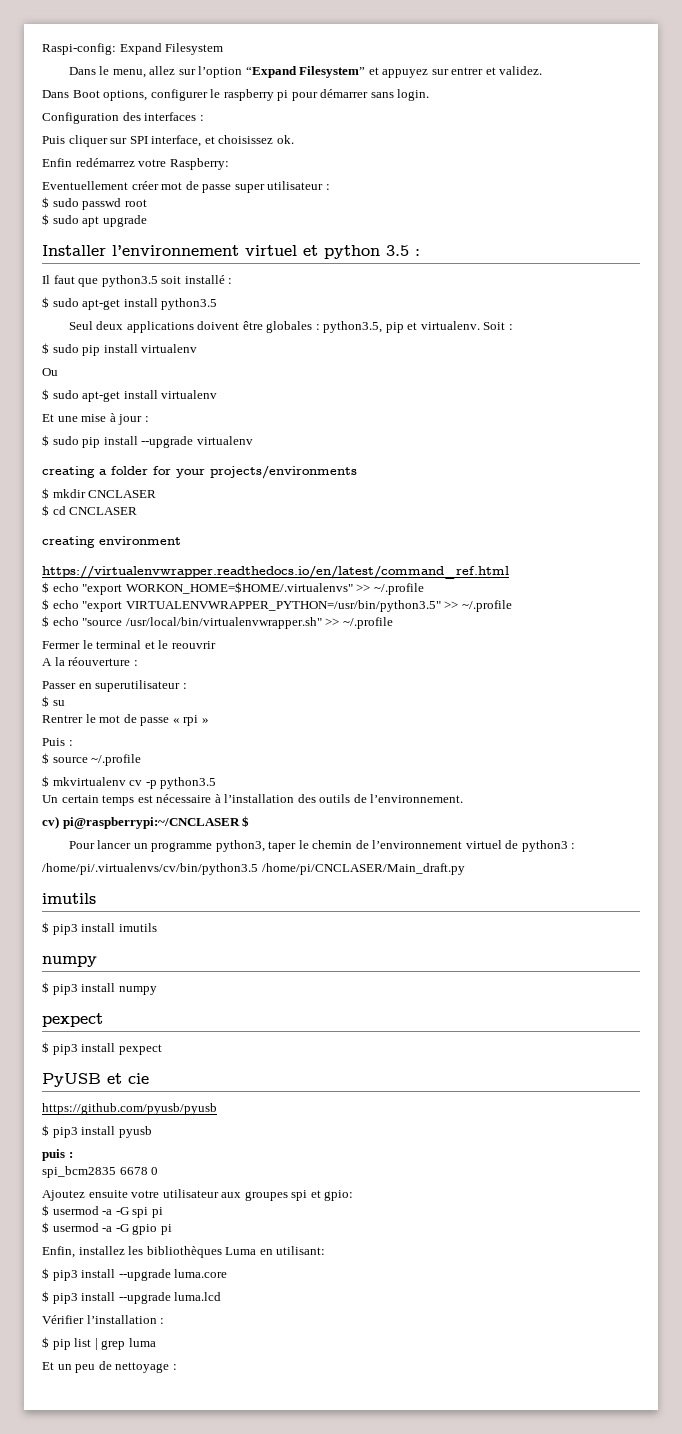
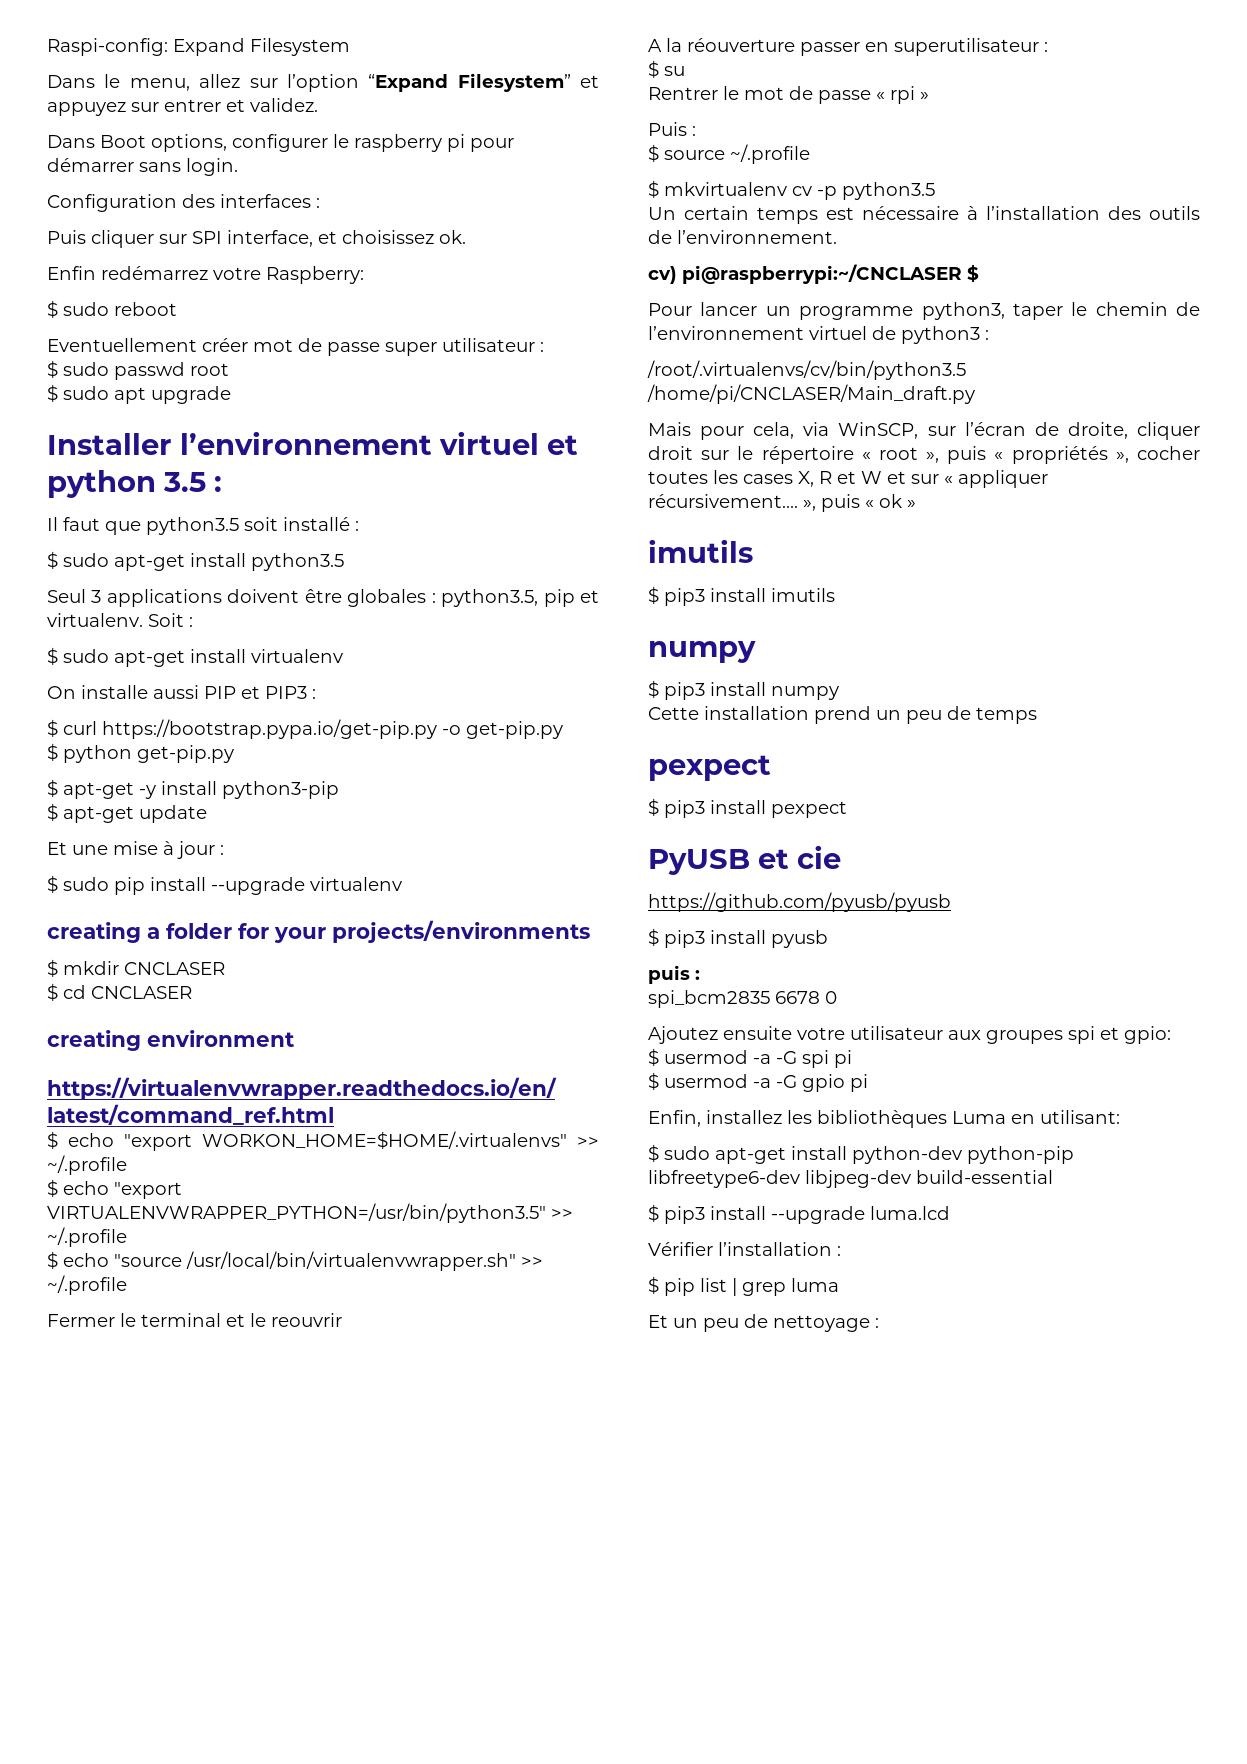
+ $ sudo reboot
- Seul deux applications doivent être globales : python3.5, pip et virtualenv.
+ Seul 3 applications doivent être globales : python3.5, pip et virtualenv.
- $ sudo pip install virtualenv
- Ou
  $ sudo apt-get install virtualenv
+ On installe aussi PIP et PIP3 :
+ $ curl https://bootstrap.pypa.io/get-pip.py -o get-pip.py
+ $ python get-pip.py
+ $ apt-get -y install python3-pip
+ $ apt-get update
- A la réouverture :
- Passer en superutilisateur :
+ A la réouverture passer en superutilisateur :
- /home/pi/.virtualenvs/cv/bin/python3.5 /home/pi/CNCLASER/Main_draft.py
+ /root/.virtualenvs/cv/bin/python3.5 /home/pi/CNCLASER/Main_draft.py
+ Mais pour cela, via WinSCP, sur l’écran de droite, cliquer droit sur le répertoire « root », puis « propriétés », cocher toutes les cases X, R et W et sur « appliquer récursivement…. », puis « ok »
+ Cette installation prend un peu de temps
- $ pip3 install --upgrade luma.core
+ $ sudo apt-get install python-dev python-pip libfreetype6-dev libjpeg-dev build-essential

